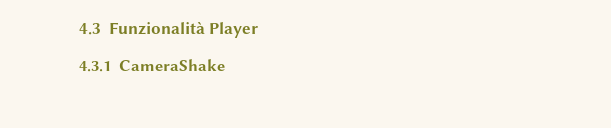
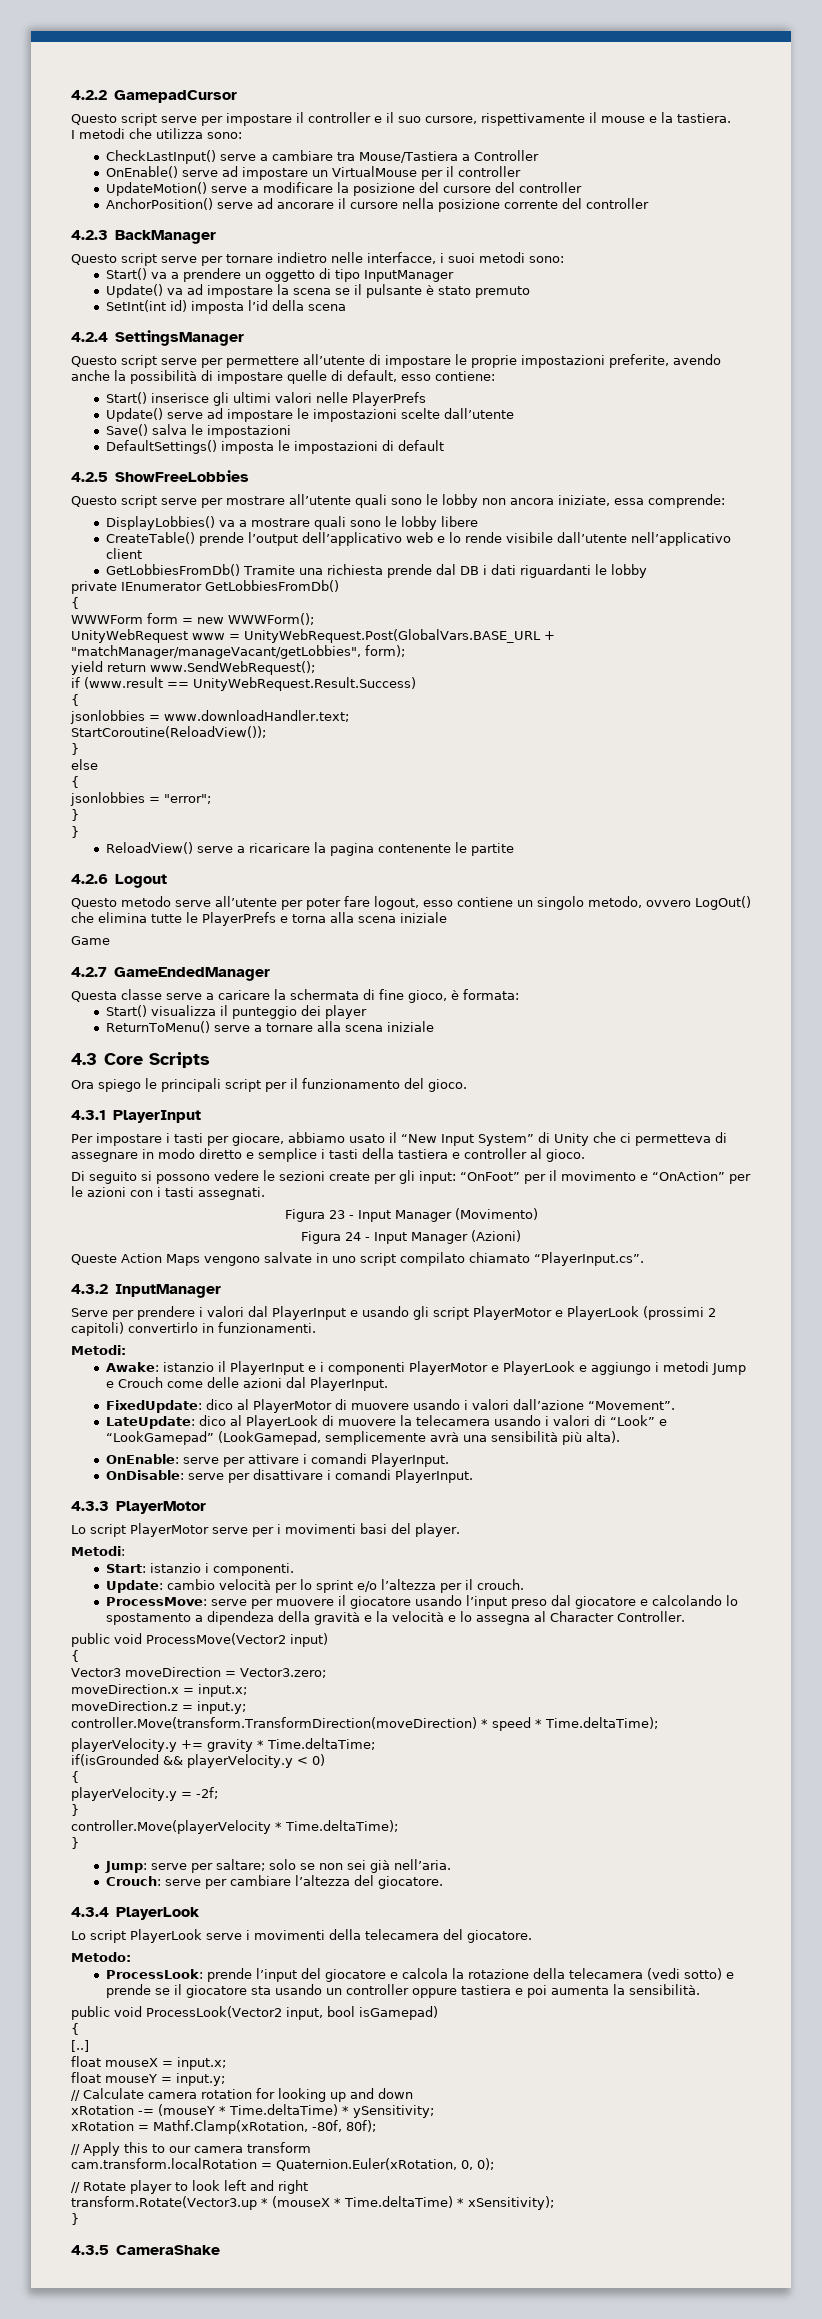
- 4.3 Funzionalità Player
- 4.3.1 CameraShake
+ 4.2.2 GamepadCursor
+ Questo script serve per impostare il controller e il suo cursore, rispettivamente il mouse e la tastiera.
+ I metodi che utilizza sono:
+ CheckLastInput() serve a cambiare tra Mouse/Tastiera a Controller
+ OnEnable() serve ad impostare un VirtualMouse per il controller
+ UpdateMotion() serve a modificare la posizione del cursore del controller
+ AnchorPosition() serve ad ancorare il cursore nella posizione corrente del controller
+ 4.2.3 BackManager
+ Questo script serve per tornare indietro nelle interfacce, i suoi metodi sono:
+ Start() va a prendere un oggetto di tipo InputManager
+ Update() va ad impostare la scena se il pulsante è stato premuto
+ SetInt(int id) imposta l’id della scena
+ 4.2.4 SettingsManager
+ Questo script serve per permettere all’utente di impostare le proprie impostazioni preferite, avendo anche la possibilità di impostare quelle di default, esso contiene:
+ Start() inserisce gli ultimi valori nelle PlayerPrefs
+ Update() serve ad impostare le impostazioni scelte dall’utente
+ Save() salva le impostazioni
+ DefaultSettings() imposta le impostazioni di default
+ 4.2.5 ShowFreeLobbies
+ Questo script serve per mostrare all’utente quali sono le lobby non ancora iniziate, essa comprende:
+ DisplayLobbies() va a mostrare quali sono le lobby libere
+ CreateTable() prende l’output dell’applicativo web e lo rende visibile dall’utente nell’applicativo client
+ GetLobbiesFromDb() Tramite una richiesta prende dal DB i dati riguardanti le lobby
+ private IEnumerator GetLobbiesFromDb()
+ {
+ WWWForm form = new WWWForm();
+ UnityWebRequest www = UnityWebRequest.Post(GlobalVars.BASE_URL + "matchManager/manageVacant/getLobbies", form);
+ yield return www.SendWebRequest();
+ if (www.result == UnityWebRequest.Result.Success)
+ {
+ jsonlobbies = www.downloadHandler.text;
+ StartCoroutine(ReloadView());
+ }
+ else
+ {
+ jsonlobbies = "error";
+ }
+ }
+ ReloadView() serve a ricaricare la pagina contenente le partite
+ 4.2.6 Logout
+ Questo metodo serve all’utente per poter fare logout, esso contiene un singolo metodo, ovvero LogOut() che elimina tutte le PlayerPrefs e torna alla scena iniziale
+ Game
+ 4.2.7 GameEndedManager
+ Questa classe serve a caricare la schermata di fine gioco, è formata:
+ Start() visualizza il punteggio dei player
+ ReturnToMenu() serve a tornare alla scena iniziale
+ 4.3 Core Scripts
+ Ora spiego le principali script per il funzionamento del gioco.
+ 4.3.1 PlayerInput
+ Per impostare i tasti per giocare, abbiamo usato il “New Input System” di Unity che ci permetteva di assegnare in modo diretto e semplice i tasti della tastiera e controller al gioco.
+ Di seguito si possono vedere le sezioni create per gli input: “OnFoot” per il movimento e “OnAction” per le azioni con i tasti assegnati.
+ Figura 23 - Input Manager (Movimento)
+ Figura 24 - Input Manager (Azioni)
+ Queste Action Maps vengono salvate in uno script compilato chiamato “PlayerInput.cs”.
+ 4.3.2 InputManager
+ Serve per prendere i valori dal PlayerInput e usando gli script PlayerMotor e PlayerLook (prossimi 2 capitoli) convertirlo in funzionamenti.
+ Metodi:
+ Awake: istanzio il PlayerInput e i componenti PlayerMotor e PlayerLook e aggiungo i metodi Jump e Crouch come delle azioni dal PlayerInput.
+ FixedUpdate: dico al PlayerMotor di muovere usando i valori dall’azione “Movement”.
+ LateUpdate: dico al PlayerLook di muovere la telecamera usando i valori di “Look” e “LookGamepad” (LookGamepad, semplicemente avrà una sensibilità più alta).
+ OnEnable: serve per attivare i comandi PlayerInput.
+ OnDisable: serve per disattivare i comandi PlayerInput.
+ 4.3.3 PlayerMotor
+ Lo script PlayerMotor serve per i movimenti basi del player.
+ Metodi:
+ Start: istanzio i componenti.
+ Update: cambio velocità per lo sprint e/o l’altezza per il crouch.
+ ProcessMove: serve per muovere il giocatore usando l’input preso dal giocatore e calcolando lo spostamento a dipendeza della gravità e la velocità e lo assegna al Character Controller.
+ public void ProcessMove(Vector2 input)
+ {
+ Vector3 moveDirection = Vector3.zero;
+ moveDirection.x = input.x;
+ moveDirection.z = input.y;
+ controller.Move(transform.TransformDirection(moveDirection) * speed * Time.deltaTime);
+ playerVelocity.y += gravity * Time.deltaTime;
+ if(isGrounded && playerVelocity.y < 0)
+ {
+ playerVelocity.y = -2f;
+ }
+ controller.Move(playerVelocity * Time.deltaTime);
+ }
+ Jump: serve per saltare; solo se non sei già nell’aria.
+ Crouch: serve per cambiare l’altezza del giocatore.
+ 4.3.4 PlayerLook
+ Lo script PlayerLook serve i movimenti della telecamera del giocatore.
+ Metodo:
+ ProcessLook: prende l’input del giocatore e calcola la rotazione della telecamera (vedi sotto) e prende se il giocatore sta usando un controller oppure tastiera e poi aumenta la sensibilità.
+ public void ProcessLook(Vector2 input, bool isGamepad)
+ {
+ [..]
+ float mouseX = input.x;
+ float mouseY = input.y;
+ // Calculate camera rotation for looking up and down
+ xRotation -= (mouseY * Time.deltaTime) * ySensitivity;
+ xRotation = Mathf.Clamp(xRotation, -80f, 80f);
+ // Apply this to our camera transform
+ cam.transform.localRotation = Quaternion.Euler(xRotation, 0, 0);
+ // Rotate player to look left and right
+ transform.Rotate(Vector3.up * (mouseX * Time.deltaTime) * xSensitivity);
+ }
+ 4.3.5 CameraShake

